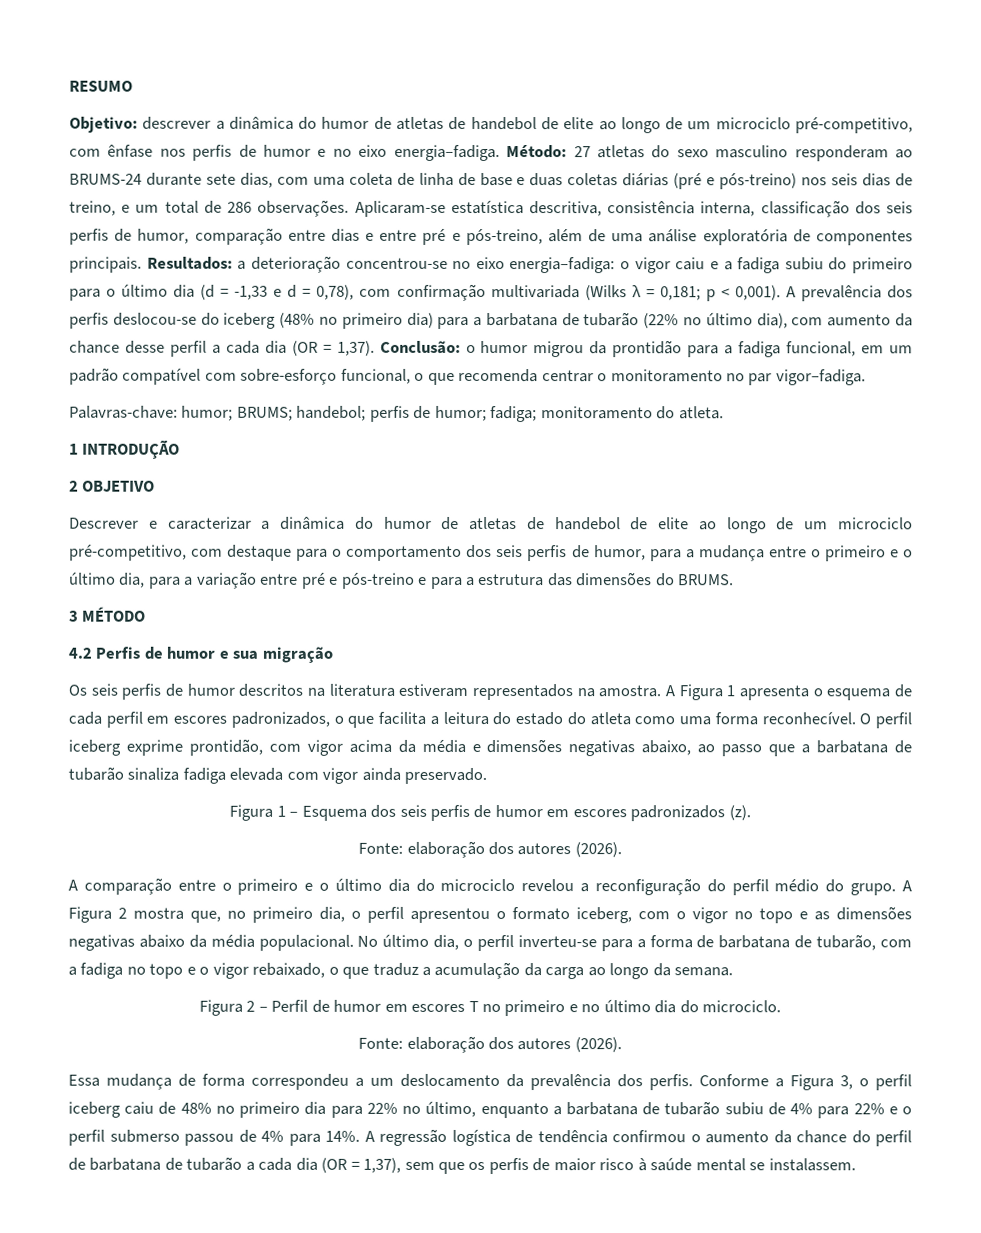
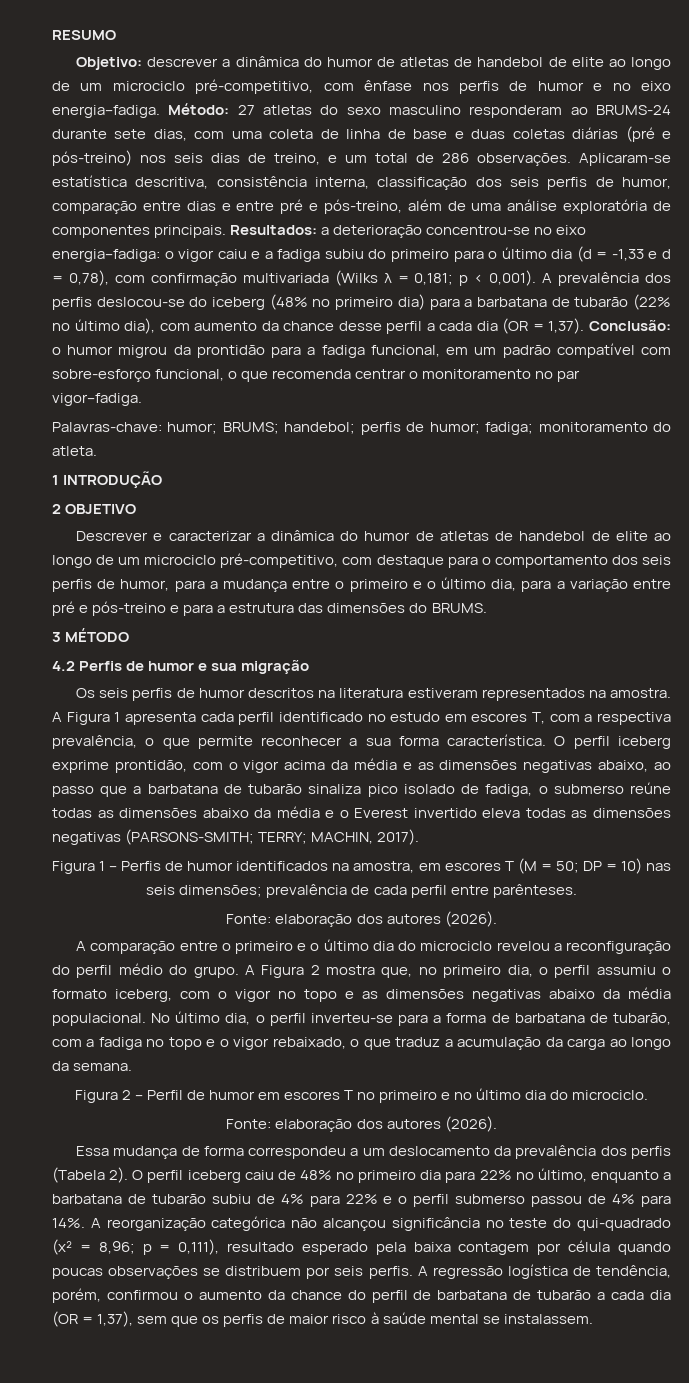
- A Figura 1 apresenta o esquema de cada perfil em escores padronizados, o que facilita a leitura do estado do atleta como uma forma reconhecível.
+ A Figura 1 apresenta cada perfil identificado no estudo em escores T, com a respectiva prevalência, o que permite reconhecer a sua forma característica.
- O perfil iceberg exprime prontidão, com vigor acima da média e dimensões negativas abaixo, ao passo que a barbatana de tubarão sinaliza fadiga elevada com vigor ainda preservado.
- Figura 1 – Esquema dos seis perfis de humor em escores padronizados (z).
+ O perfil iceberg exprime prontidão, com o vigor acima da média e as dimensões negativas abaixo, ao passo que a barbatana de tubarão sinaliza pico isolado de fadiga, o submerso reúne todas as dimensões abaixo da média e o Everest invertido eleva todas as dimensões negativas (PARSONS-SMITH; TERRY; MACHIN, 2017).
+ Figura 1 – Perfis de humor identificados na amostra, em escores T (M = 50; DP = 10) nas seis dimensões; prevalência de cada perfil entre parênteses.
- A Figura 2 mostra que, no primeiro dia, o perfil apresentou o formato iceberg, com o vigor no topo e as dimensões negativas abaixo da média populacional.
+ A Figura 2 mostra que, no primeiro dia, o perfil assumiu o formato iceberg, com o vigor no topo e as dimensões negativas abaixo da média populacional.
- Essa mudança de forma correspondeu a um deslocamento da prevalência dos perfis. Conforme a Figura 3, o perfil iceberg caiu de 48% no primeiro dia para 22% no último, enquanto a barbatana de tubarão subiu de 4% para 22% e o perfil submerso passou de 4% para 14%.
+ Essa mudança de forma correspondeu a um deslocamento da prevalência dos perfis (Tabela 2). O perfil iceberg caiu de 48% no primeiro dia para 22% no último, enquanto a barbatana de tubarão subiu de 4% para 22% e o perfil submerso passou de 4% para 14%.
- A regressão logística de tendência confirmou o aumento da chance do perfil de barbatana de tubarão a cada dia (OR = 1,37), sem que os perfis de maior risco à saúde mental se instalassem.
+ A reorganização categórica não alcançou significância no teste do qui-quadrado (χ² = 8,96; p = 0,111), resultado esperado pela baixa contagem por célula quando poucas observações se distribuem por seis perfis. A regressão logística de tendência, porém, confirmou o aumento da chance do perfil de barbatana de tubarão a cada dia (OR = 1,37), sem que os perfis de maior risco à saúde mental se instalassem.

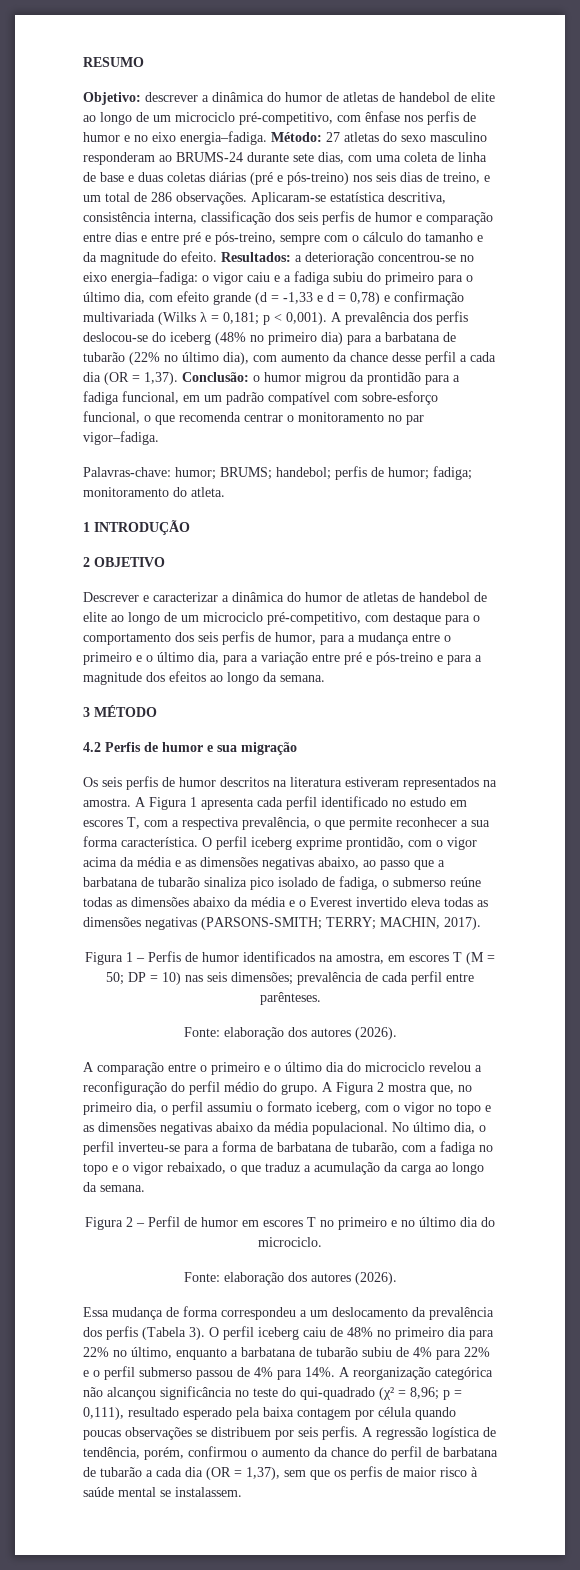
- Aplicaram-se estatística descritiva, consistência interna, classificação dos seis perfis de humor, comparação entre dias e entre pré e pós-treino, além de uma análise exploratória de componentes principais.
+ Aplicaram-se estatística descritiva, consistência interna, classificação dos seis perfis de humor e comparação entre dias e entre pré e pós-treino, sempre com o cálculo do tamanho e da magnitude do efeito.
- Resultados: a deterioração concentrou-se no eixo energia–fadiga: o vigor caiu e a fadiga subiu do primeiro para o último dia (d = -1,33 e d = 0,78), com confirmação multivariada (Wilks λ = 0,181; p < 0,001).
+ Resultados: a deterioração concentrou-se no eixo energia–fadiga: o vigor caiu e a fadiga subiu do primeiro para o último dia, com efeito grande (d = -1,33 e d = 0,78) e confirmação multivariada (Wilks λ = 0,181; p < 0,001).
- Descrever e caracterizar a dinâmica do humor de atletas de handebol de elite ao longo de um microciclo pré-competitivo, com destaque para o comportamento dos seis perfis de humor, para a mudança entre o primeiro e o último dia, para a variação entre pré e pós-treino e para a estrutura das dimensões do BRUMS.
+ Descrever e caracterizar a dinâmica do humor de atletas de handebol de elite ao longo de um microciclo pré-competitivo, com destaque para o comportamento dos seis perfis de humor, para a mudança entre o primeiro e o último dia, para a variação entre pré e pós-treino e para a magnitude dos efeitos ao longo da semana.
- Essa mudança de forma correspondeu a um deslocamento da prevalência dos perfis (Tabela 2).
+ Essa mudança de forma correspondeu a um deslocamento da prevalência dos perfis (Tabela 3).

